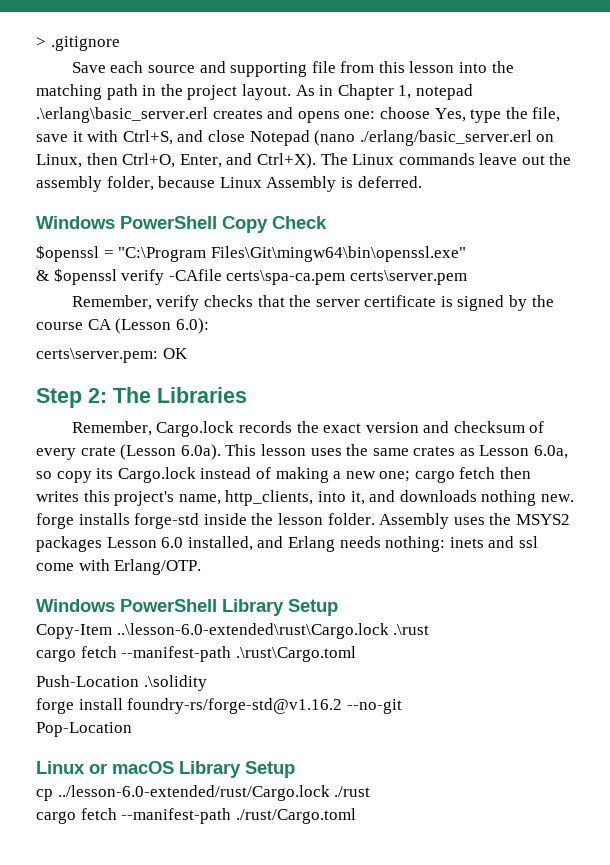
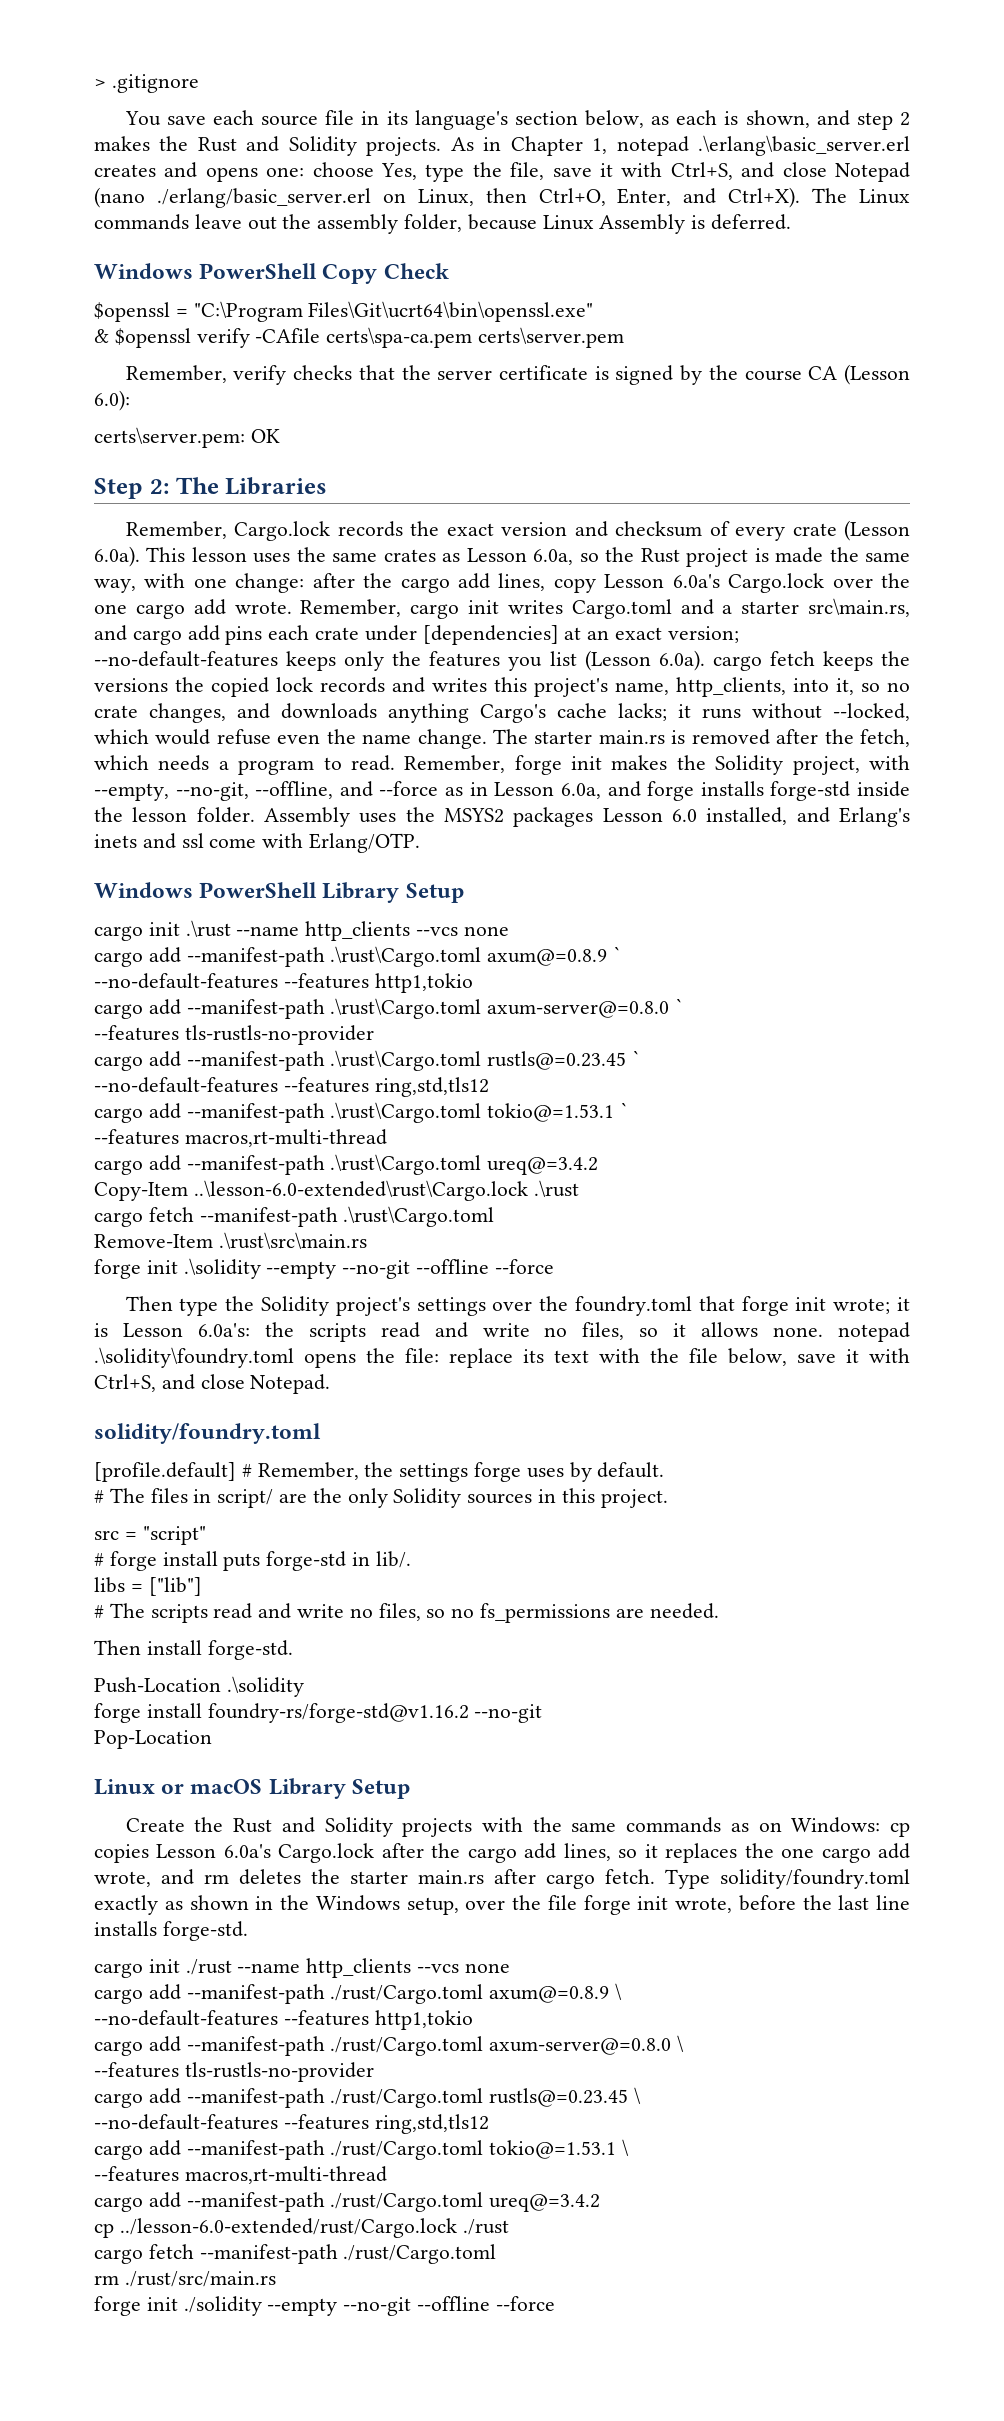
- Save each source and supporting file from this lesson into the matching path in the project layout.
+ You save each source file in its language's section below, as each is shown, and step 2 makes the Rust and Solidity projects.
- $openssl = "C:\Program Files\Git\mingw64\bin\openssl.exe"
+ $openssl = "C:\Program Files\Git\ucrt64\bin\openssl.exe"
- Remember, Cargo.lock records the exact version and checksum of every crate (Lesson 6.0a). This lesson uses the same crates as Lesson 6.0a, so copy its Cargo.lock instead of making a new one; cargo fetch then writes this project's name, http_clients, into it, and downloads nothing new. forge installs forge-std inside the lesson folder.
+ Remember, Cargo.lock records the exact version and checksum of every crate (Lesson 6.0a). This lesson uses the same crates as Lesson 6.0a, so the Rust project is made the same way, with one change: after the cargo add lines, copy Lesson 6.0a's Cargo.lock over the one cargo add wrote. Remember, cargo init writes Cargo.toml and a starter src\main.rs, and cargo add pins each crate under [dependencies] at an exact version; --no-default-features keeps only the features you list (Lesson 6.0a). cargo fetch keeps the versions the copied lock records and writes this project's name, http_clients, into it, so no crate changes, and downloads anything Cargo's cache lacks; it runs without --locked, which would refuse even the name change. The starter main.rs is removed after the fetch, which needs a program to read. Remember, forge init makes the Solidity project, with --empty, --no-git, --offline, and --force as in Lesson 6.0a, and forge installs forge-std inside the lesson folder.
- Assembly uses the MSYS2 packages Lesson 6.0 installed, and Erlang needs nothing: inets and ssl come with Erlang/OTP.
+ Assembly uses the MSYS2 packages Lesson 6.0 installed, and Erlang's inets and ssl come with Erlang/OTP.
+ cargo init .\rust --name http_clients --vcs none
+ cargo add --manifest-path .\rust\Cargo.toml axum@=0.8.9 `
+ --no-default-features --features http1,tokio
+ cargo add --manifest-path .\rust\Cargo.toml axum-server@=0.8.0 `
+ --features tls-rustls-no-provider
+ cargo add --manifest-path .\rust\Cargo.toml rustls@=0.23.45 `
+ --no-default-features --features ring,std,tls12
+ cargo add --manifest-path .\rust\Cargo.toml tokio@=1.53.1 `
+ --features macros,rt-multi-thread
+ cargo add --manifest-path .\rust\Cargo.toml ureq@=3.4.2
+ Remove-Item .\rust\src\main.rs
+ forge init .\solidity --empty --no-git --offline --force
+ Then type the Solidity project's settings over the foundry.toml that forge init wrote; it is Lesson 6.0a's: the scripts read and write no files, so it allows none. notepad .\solidity\foundry.toml opens the file: replace its text with the file below, save it with Ctrl+S, and close Notepad.
+ solidity/foundry.toml
+ [profile.default] # Remember, the settings forge uses by default.
+ # The files in script/ are the only Solidity sources in this project.
+ src = "script"
+ # forge install puts forge-std in lib/.
+ libs = ["lib"]
+ # The scripts read and write no files, so no fs_permissions are needed.
+ Then install forge-std.
+ Create the Rust and Solidity projects with the same commands as on Windows: cp copies Lesson 6.0a's Cargo.lock after the cargo add lines, so it replaces the one cargo add wrote, and rm deletes the starter main.rs after cargo fetch. Type solidity/foundry.toml exactly as shown in the Windows setup, over the file forge init wrote, before the last line installs forge-std.
+ cargo init ./rust --name http_clients --vcs none
+ cargo add --manifest-path ./rust/Cargo.toml axum@=0.8.9 \
+ --no-default-features --features http1,tokio
+ cargo add --manifest-path ./rust/Cargo.toml axum-server@=0.8.0 \
+ --features tls-rustls-no-provider
+ cargo add --manifest-path ./rust/Cargo.toml rustls@=0.23.45 \
+ --no-default-features --features ring,std,tls12
+ cargo add --manifest-path ./rust/Cargo.toml tokio@=1.53.1 \
+ --features macros,rt-multi-thread
+ cargo add --manifest-path ./rust/Cargo.toml ureq@=3.4.2
+ rm ./rust/src/main.rs
+ forge init ./solidity --empty --no-git --offline --force

